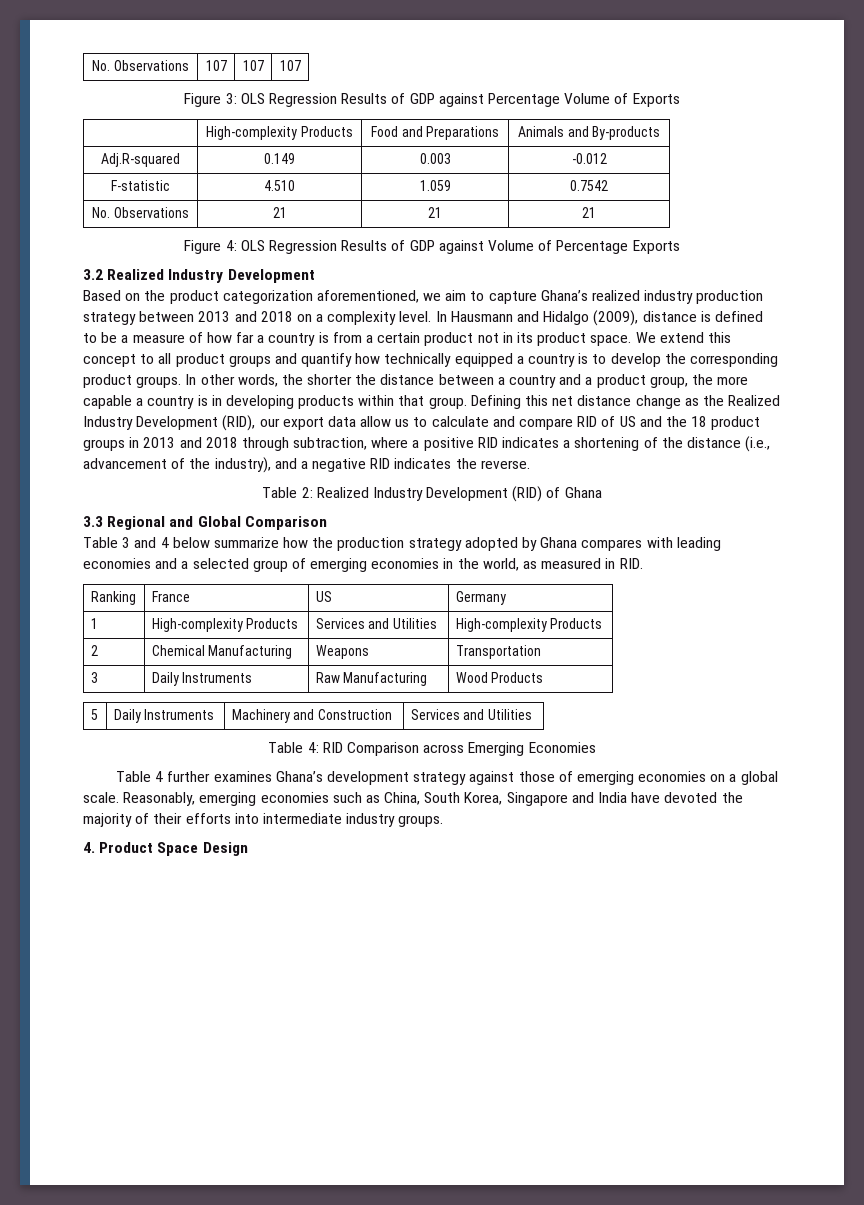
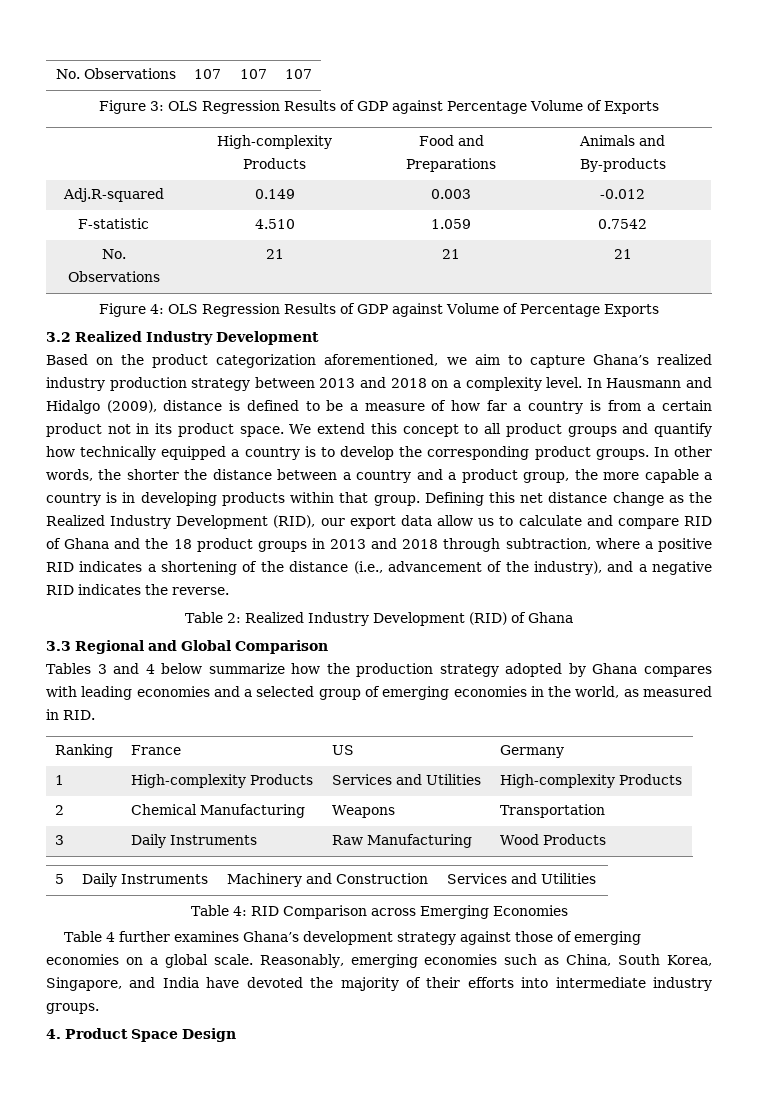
- Defining this net distance change as the Realized Industry Development (RID), our export data allow us to calculate and compare RID of US and the 18 product groups in 2013 and 2018 through subtraction, where a positive RID indicates a shortening of the distance (i.e., advancement of the industry), and a negative RID indicates the reverse.
+ Defining this net distance change as the Realized Industry Development (RID), our export data allow us to calculate and compare RID of Ghana and the 18 product groups in 2013 and 2018 through subtraction, where a positive RID indicates a shortening of the distance (i.e., advancement of the industry), and a negative RID indicates the reverse.
- Table 3 and 4 below summarize how the production strategy adopted by Ghana compares with leading economies and a selected group of emerging economies in the world, as measured in RID.
+ Tables 3 and 4 below summarize how the production strategy adopted by Ghana compares with leading economies and a selected group of emerging economies in the world, as measured in RID.
- Reasonably, emerging economies such as China, South Korea, Singapore and India have devoted the majority of their efforts into intermediate industry groups.
+ Reasonably, emerging economies such as China, South Korea, Singapore, and India have devoted the majority of their efforts into intermediate industry groups.

